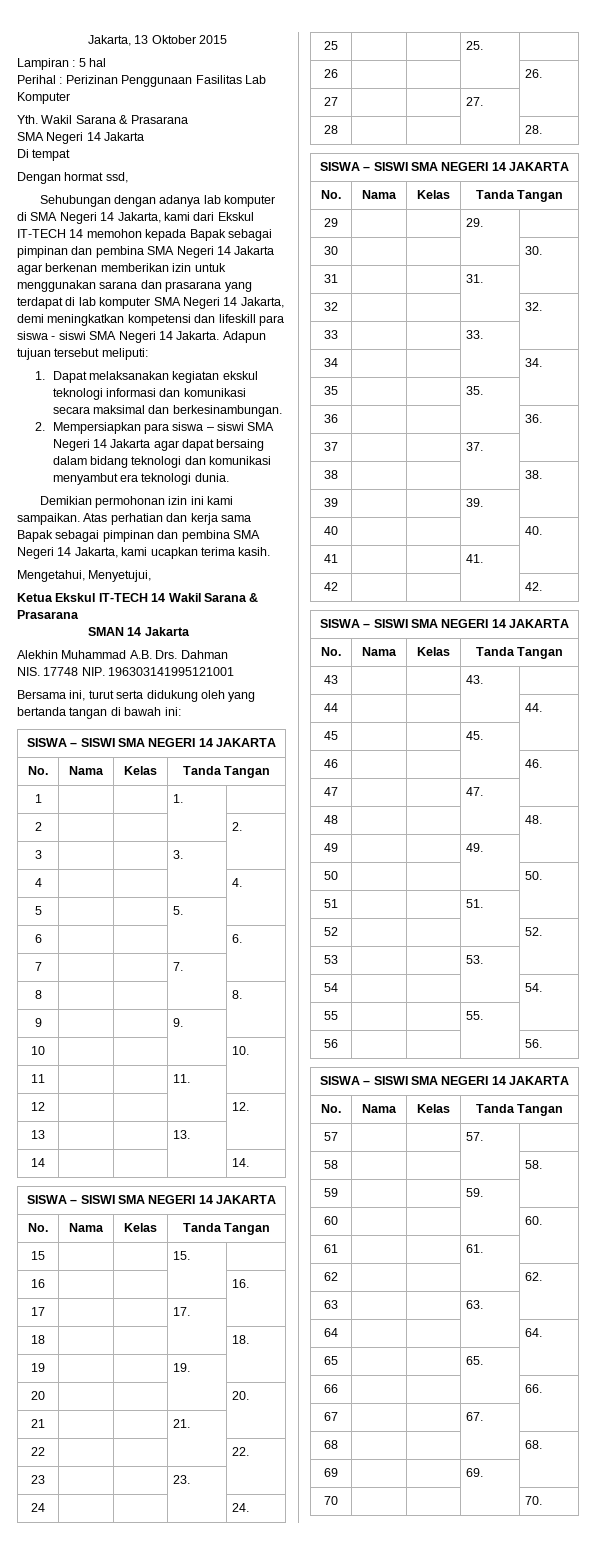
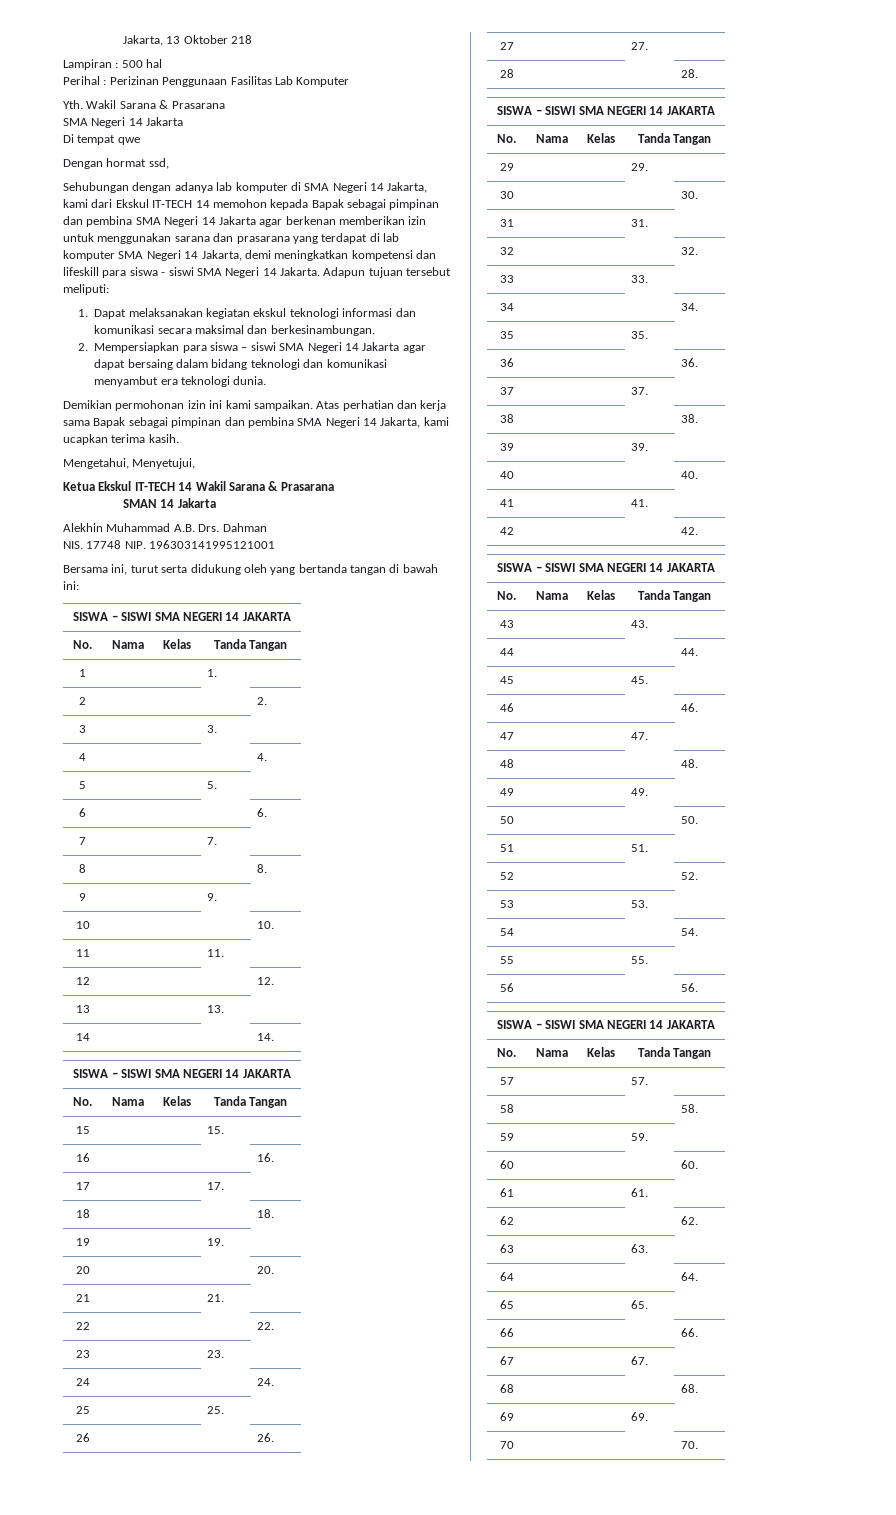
- Jakarta, 13 Oktober 2015
+ Jakarta, 13 Oktober 218
- Lampiran : 5 hal
+ Lampiran : 500 hal
- Di tempat
+ Di tempat qwe

